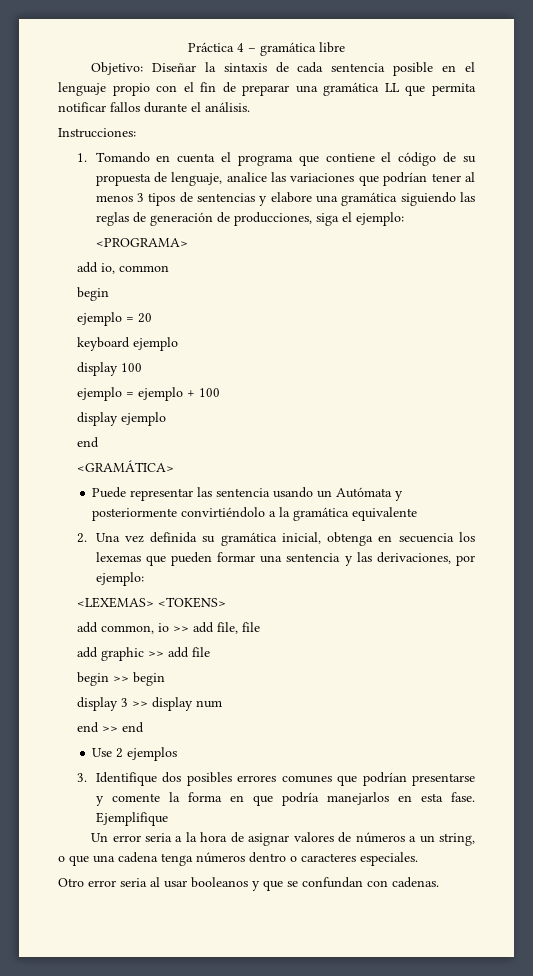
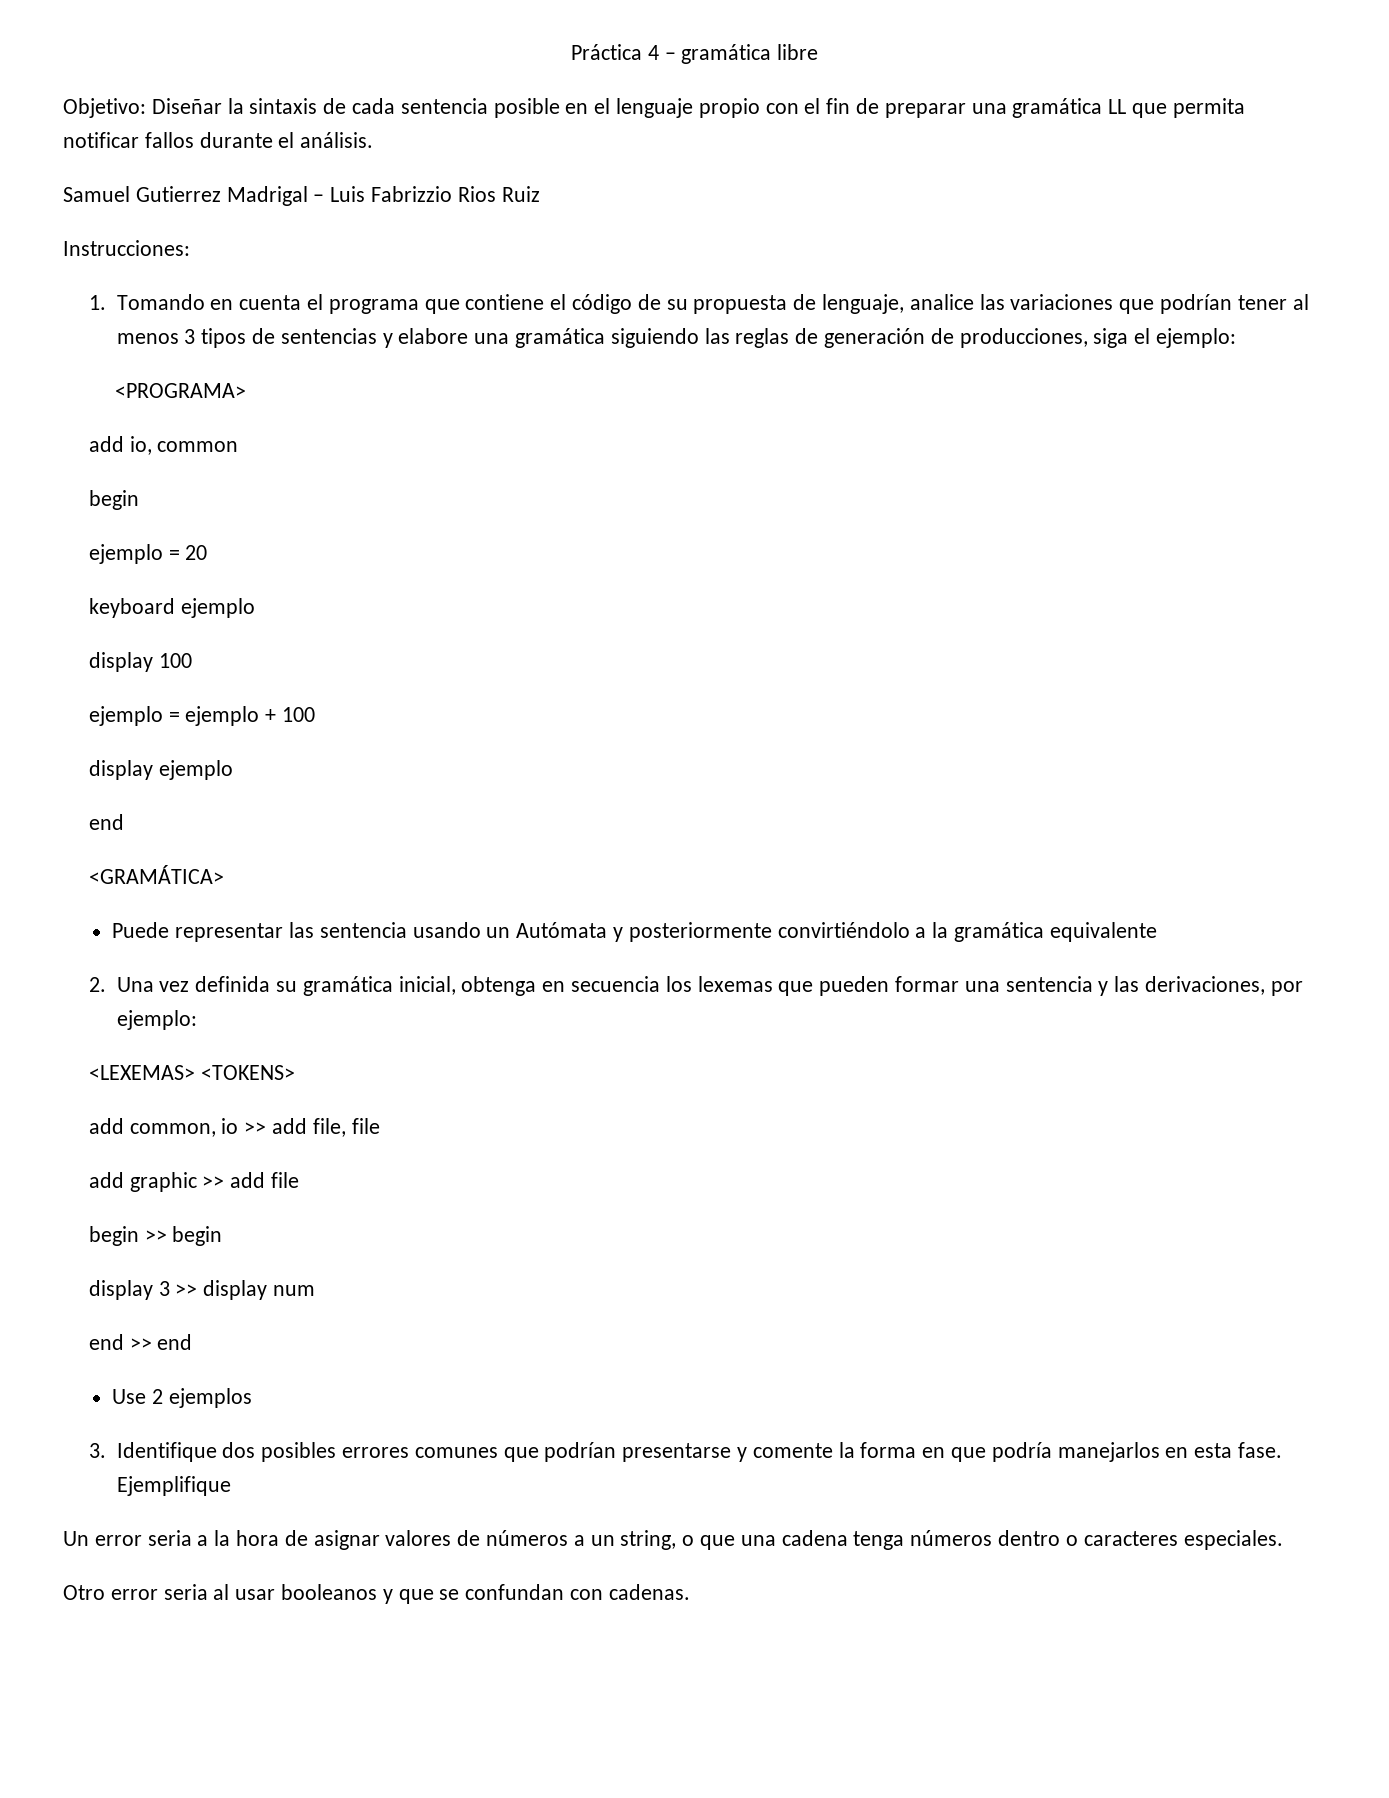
+ Samuel Gutierrez Madrigal – Luis Fabrizzio Rios Ruiz

